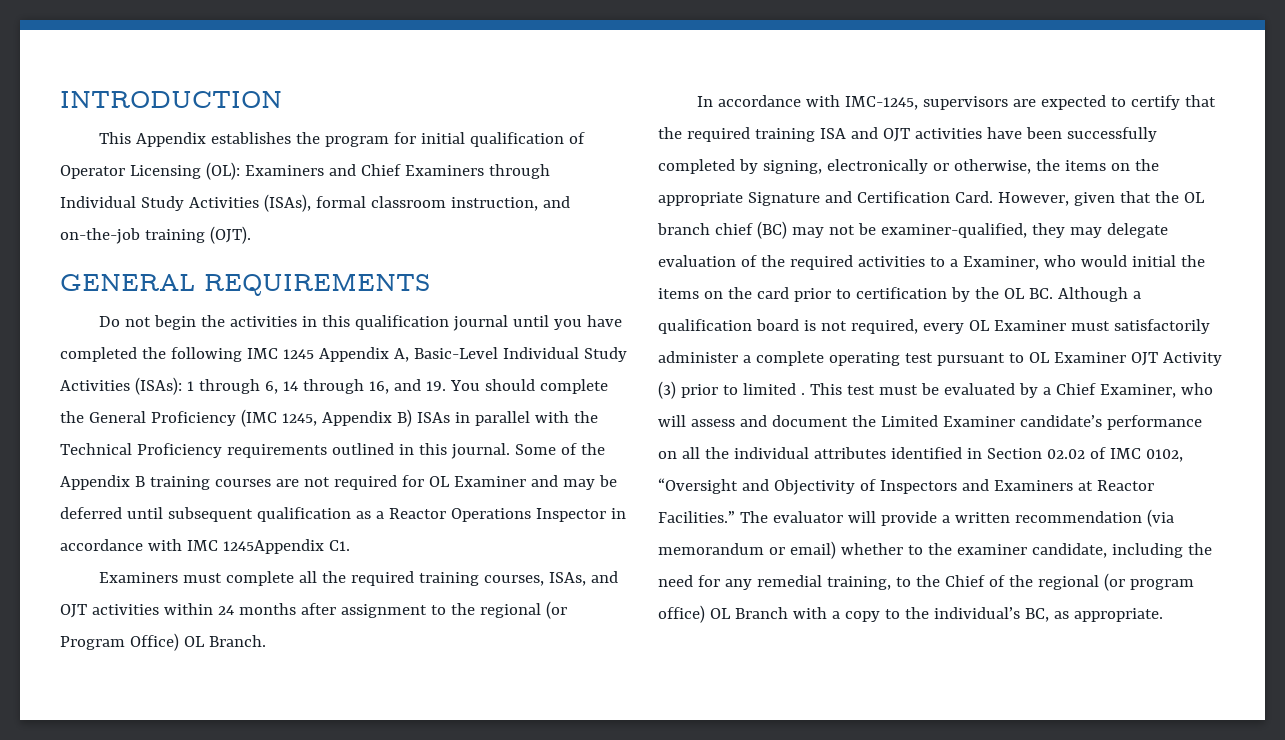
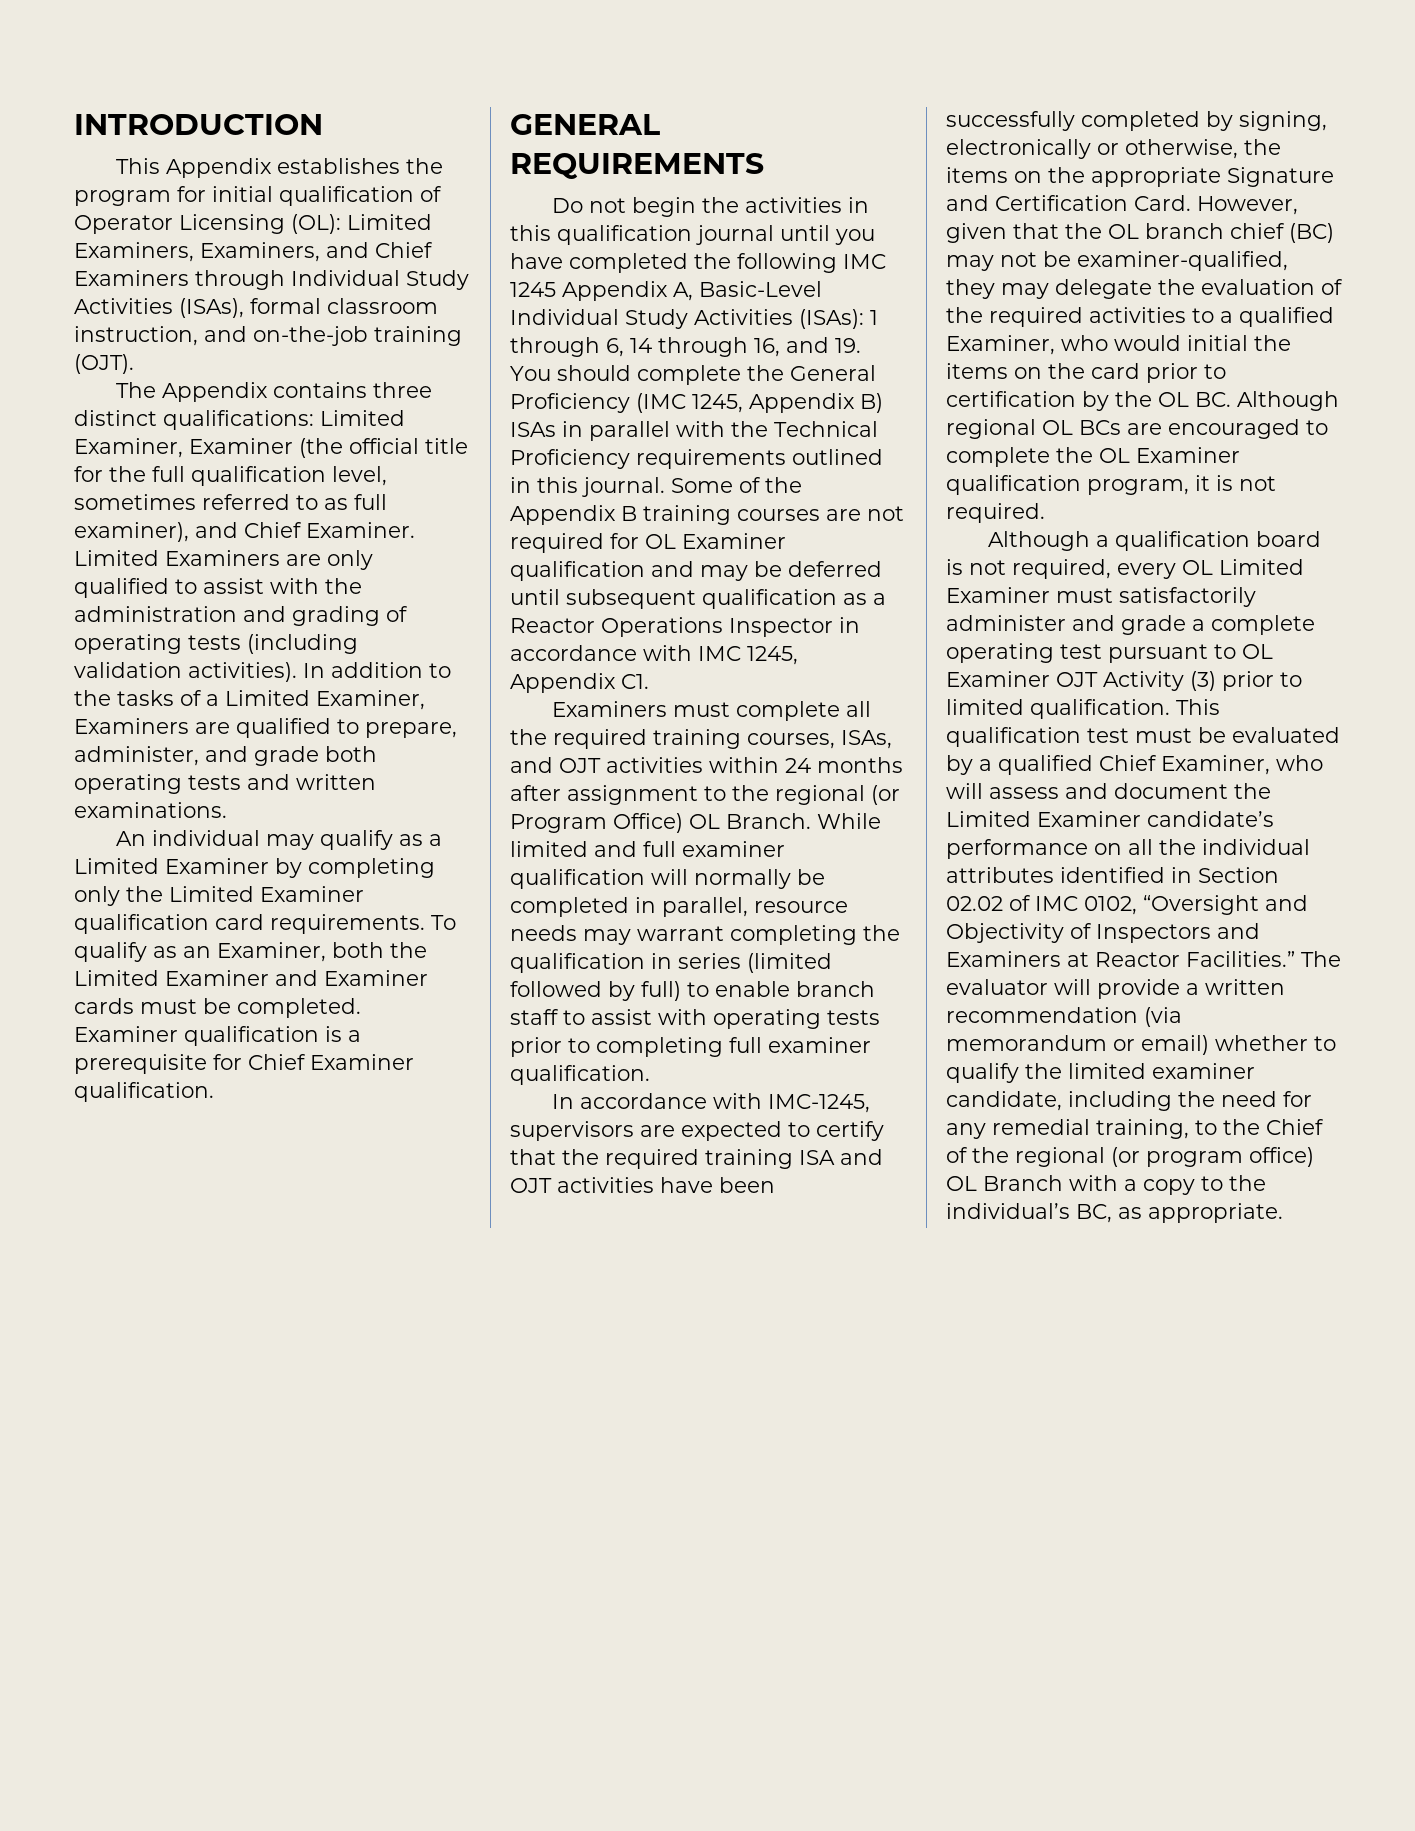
- This Appendix establishes the program for initial qualification of Operator Licensing (OL): Examiners and Chief Examiners through Individual Study Activities (ISAs), formal classroom instruction, and on-the-job training (OJT).
+ This Appendix establishes the program for initial qualification of Operator Licensing (OL): Limited Examiners, Examiners, and Chief Examiners through Individual Study Activities (ISAs), formal classroom instruction, and on-the-job training (OJT).
+ The Appendix contains three distinct qualifications: Limited Examiner, Examiner (the official title for the full qualification level, sometimes referred to as full examiner), and Chief Examiner. Limited Examiners are only qualified to assist with the administration and grading of operating tests (including validation activities). In addition to the tasks of a Limited Examiner, Examiners are qualified to prepare, administer, and grade both operating tests and written examinations.
+ An individual may qualify as a Limited Examiner by completing only the Limited Examiner qualification card requirements. To qualify as an Examiner, both the Limited Examiner and Examiner cards must be completed. Examiner qualification is a prerequisite for Chief Examiner qualification.
- Some of the Appendix B training courses are not required for OL Examiner and may be deferred until subsequent qualification as a Reactor Operations Inspector in accordance with IMC 1245Appendix C1.
+ Some of the Appendix B training courses are not required for OL Examiner qualification and may be deferred until subsequent qualification as a Reactor Operations Inspector in accordance with IMC 1245, Appendix C1.
+ While limited and full examiner qualification will normally be completed in parallel, resource needs may warrant completing the qualification in series (limited followed by full) to enable branch staff to assist with operating tests prior to completing full examiner qualification.
- However, given that the OL branch chief (BC) may not be examiner-qualified, they may delegate evaluation of the required activities to a Examiner, who would initial the items on the card prior to certification by the OL BC. Although a qualification board is not required, every OL Examiner must satisfactorily administer a complete operating test pursuant to OL Examiner OJT Activity (3) prior to limited . This test must be evaluated by a Chief Examiner, who will assess and document the Limited Examiner candidate’s performance on all the individual attributes identified in Section 02.02 of IMC 0102, “Oversight and Objectivity of Inspectors and Examiners at Reactor Facilities.”
+ However, given that the OL branch chief (BC) may not be examiner-qualified, they may delegate the evaluation of the required activities to a qualified Examiner, who would initial the items on the card prior to certification by the OL BC. Although regional OL BCs are encouraged to complete the OL Examiner qualification program, it is not required.
+ Although a qualification board is not required, every OL Limited Examiner must satisfactorily administer and grade a complete operating test pursuant to OL Examiner OJT Activity (3) prior to limited qualification. This qualification test must be evaluated by a qualified Chief Examiner, who will assess and document the Limited Examiner candidate’s performance on all the individual attributes identified in Section 02.02 of IMC 0102, “Oversight and Objectivity of Inspectors and Examiners at Reactor Facilities.”
- The evaluator will provide a written recommendation (via memorandum or email) whether to the examiner candidate, including the need for any remedial training, to the Chief of the regional (or program office) OL Branch with a copy to the individual’s BC, as appropriate.
+ The evaluator will provide a written recommendation (via memorandum or email) whether to qualify the limited examiner candidate, including the need for any remedial training, to the Chief of the regional (or program office) OL Branch with a copy to the individual’s BC, as appropriate.

